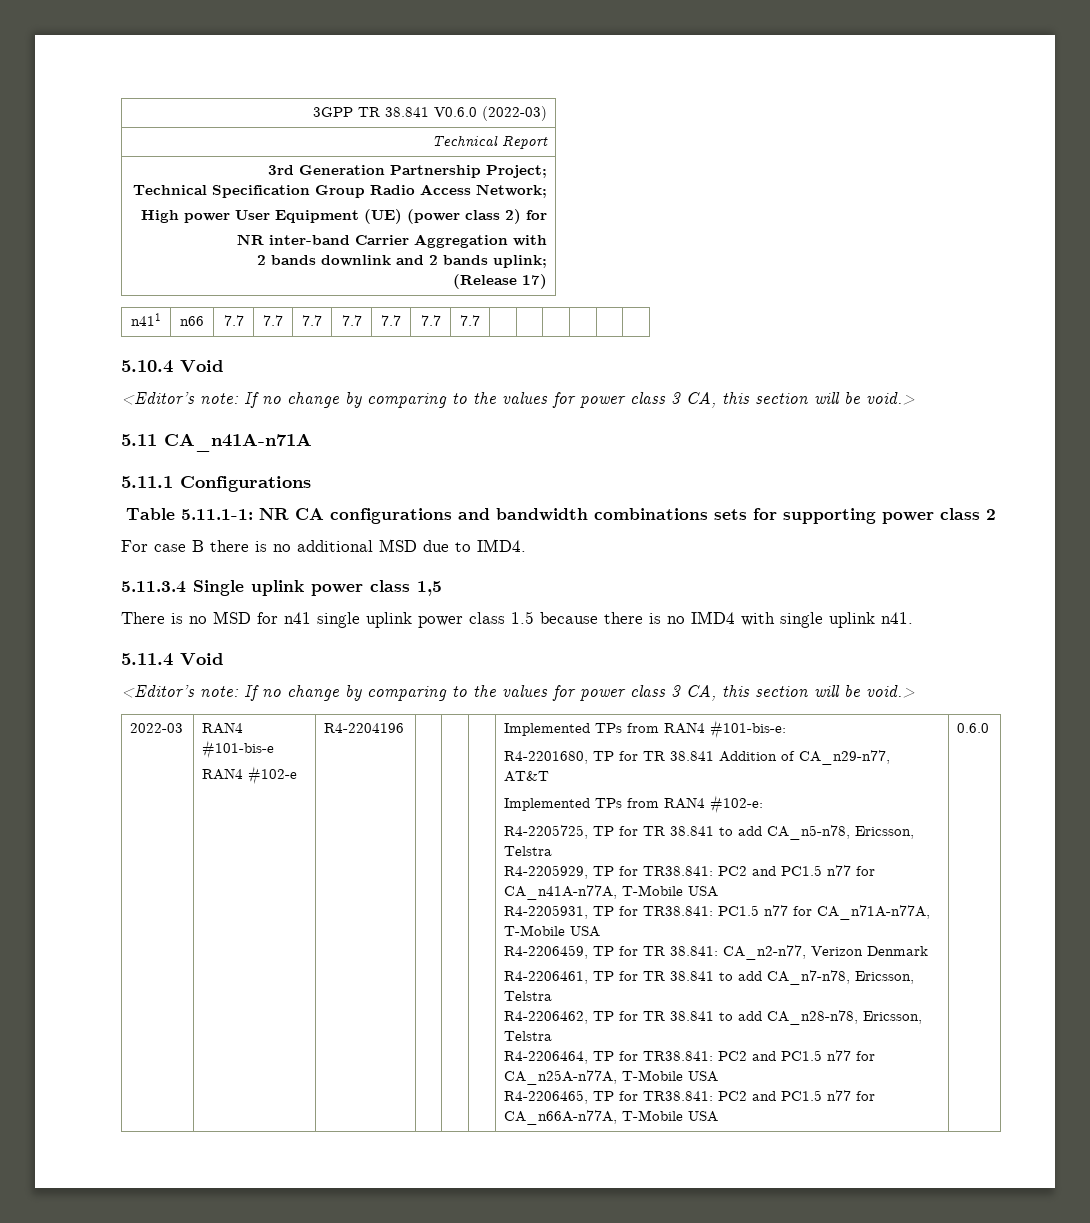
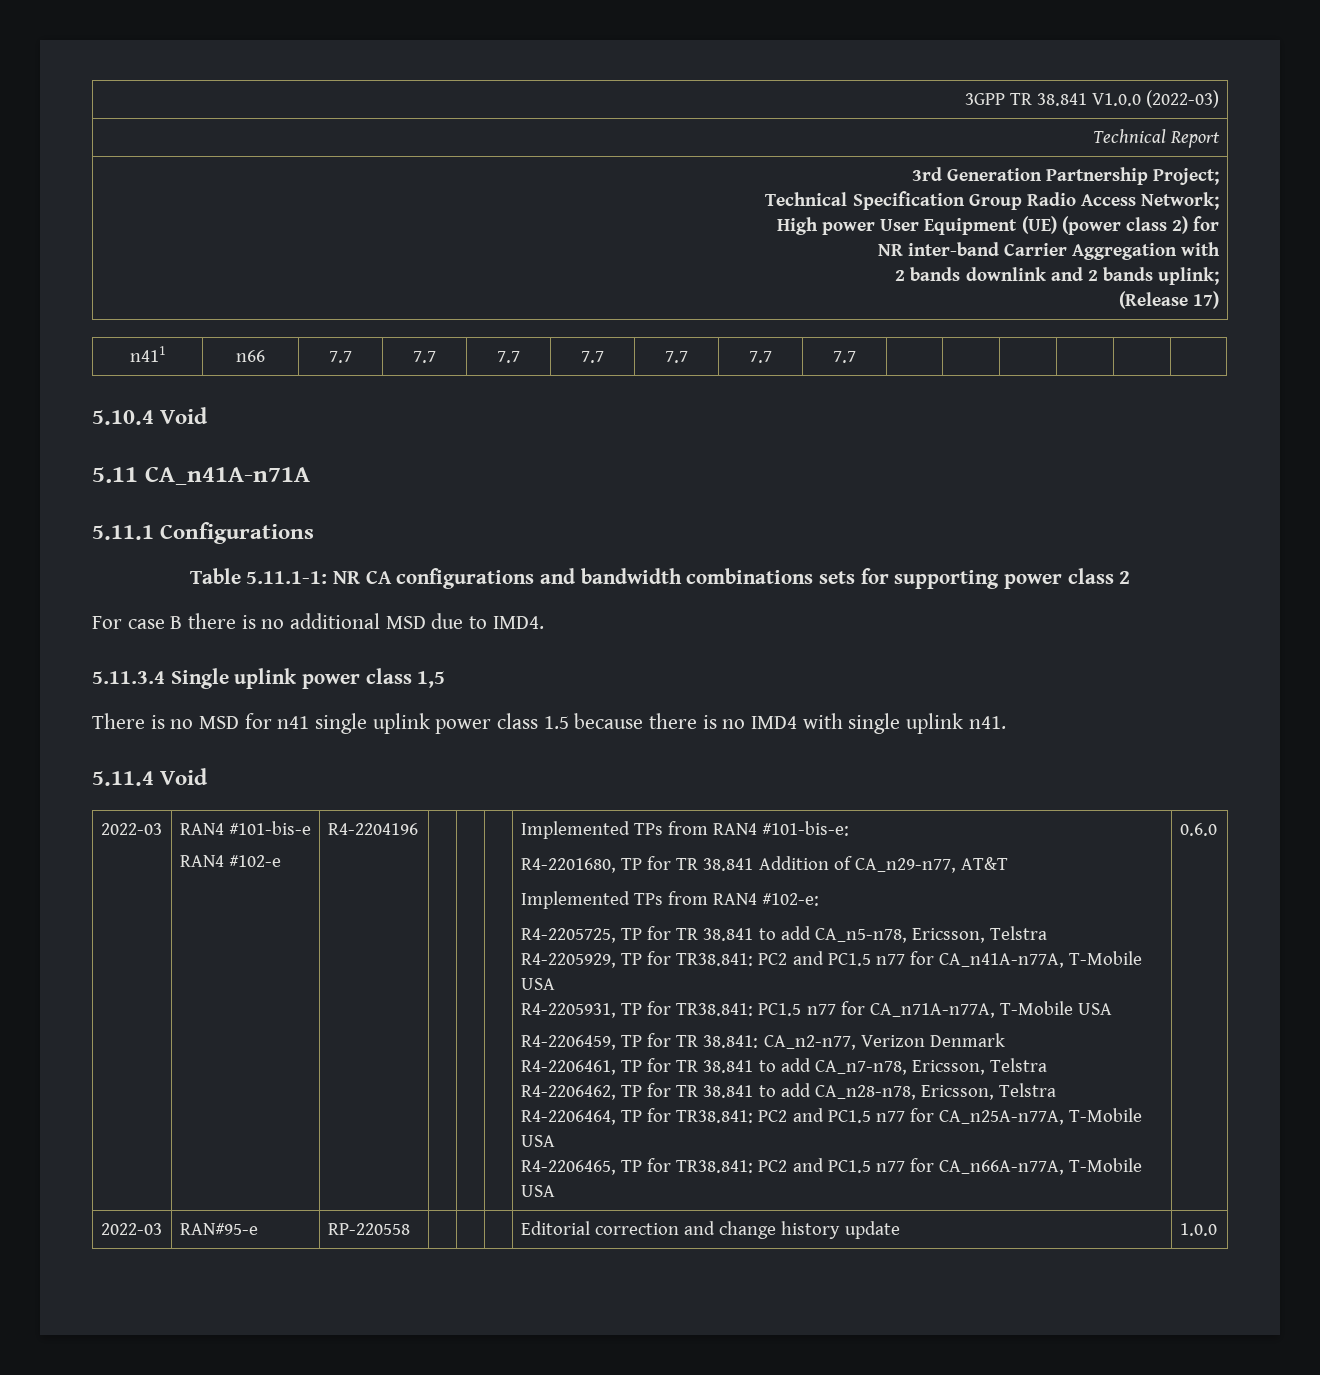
- 3GPP TR 38.841 V0.6.0 (2022-03)
+ 3GPP TR 38.841 V1.0.0 (2022-03)
  5.10.4 Void
- <Editor’s note: If no change by comparing to the values for power class 3 CA, this section will be void.>
  5.11.4 Void
- <Editor’s note: If no change by comparing to the values for power class 3 CA, this section will be void.>
+ 2022-03 | RAN#95-e | RP-220558 | | | | Editorial correction and change history update | 1.0.0

